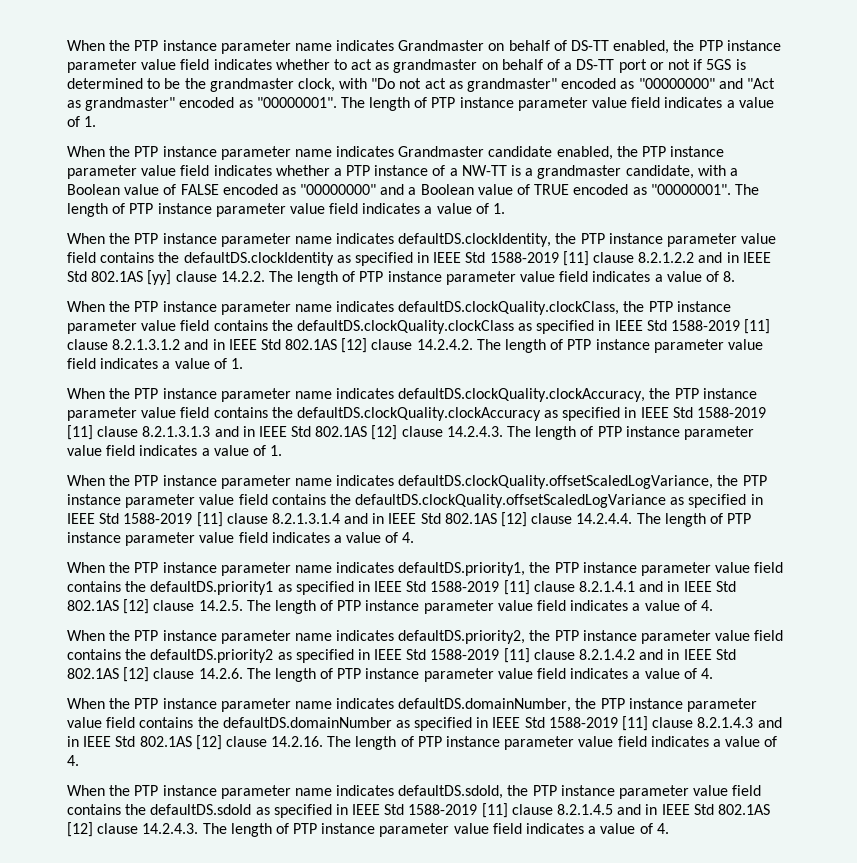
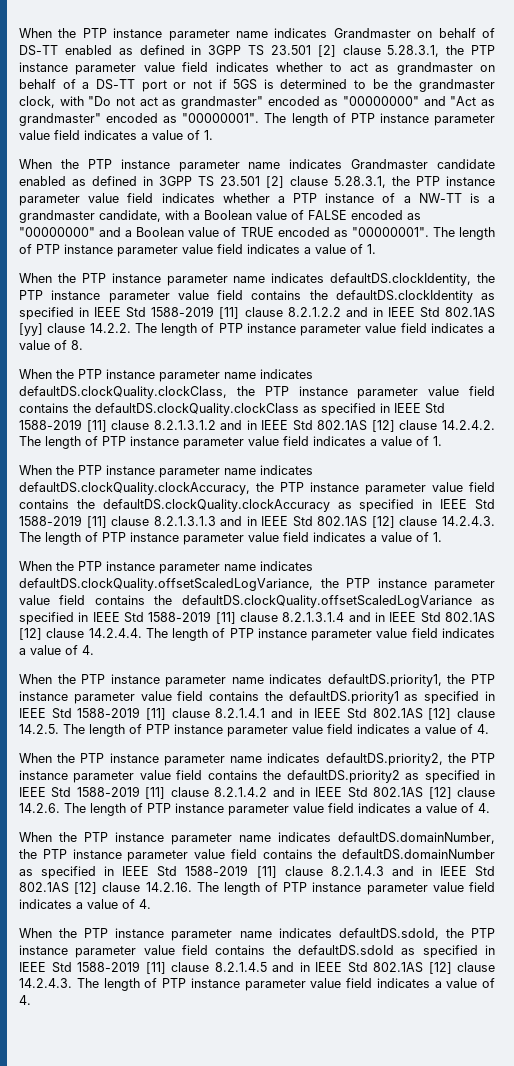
- When the PTP instance parameter name indicates Grandmaster on behalf of DS-TT enabled, the PTP instance parameter value field indicates whether to act as grandmaster on behalf of a DS-TT port or not if 5GS is determined to be the grandmaster clock, with "Do not act as grandmaster" encoded as "00000000" and "Act as grandmaster" encoded as "00000001".
+ When the PTP instance parameter name indicates Grandmaster on behalf of DS-TT enabled as defined in 3GPP TS 23.501 [2] clause 5.28.3.1, the PTP instance parameter value field indicates whether to act as grandmaster on behalf of a DS-TT port or not if 5GS is determined to be the grandmaster clock, with "Do not act as grandmaster" encoded as "00000000" and "Act as grandmaster" encoded as "00000001".
- When the PTP instance parameter name indicates Grandmaster candidate enabled, the PTP instance parameter value field indicates whether a PTP instance of a NW-TT is a grandmaster candidate, with a Boolean value of FALSE encoded as "00000000" and a Boolean value of TRUE encoded as "00000001".
+ When the PTP instance parameter name indicates Grandmaster candidate enabled as defined in 3GPP TS 23.501 [2] clause 5.28.3.1, the PTP instance parameter value field indicates whether a PTP instance of a NW-TT is a grandmaster candidate, with a Boolean value of FALSE encoded as "00000000" and a Boolean value of TRUE encoded as "00000001".

